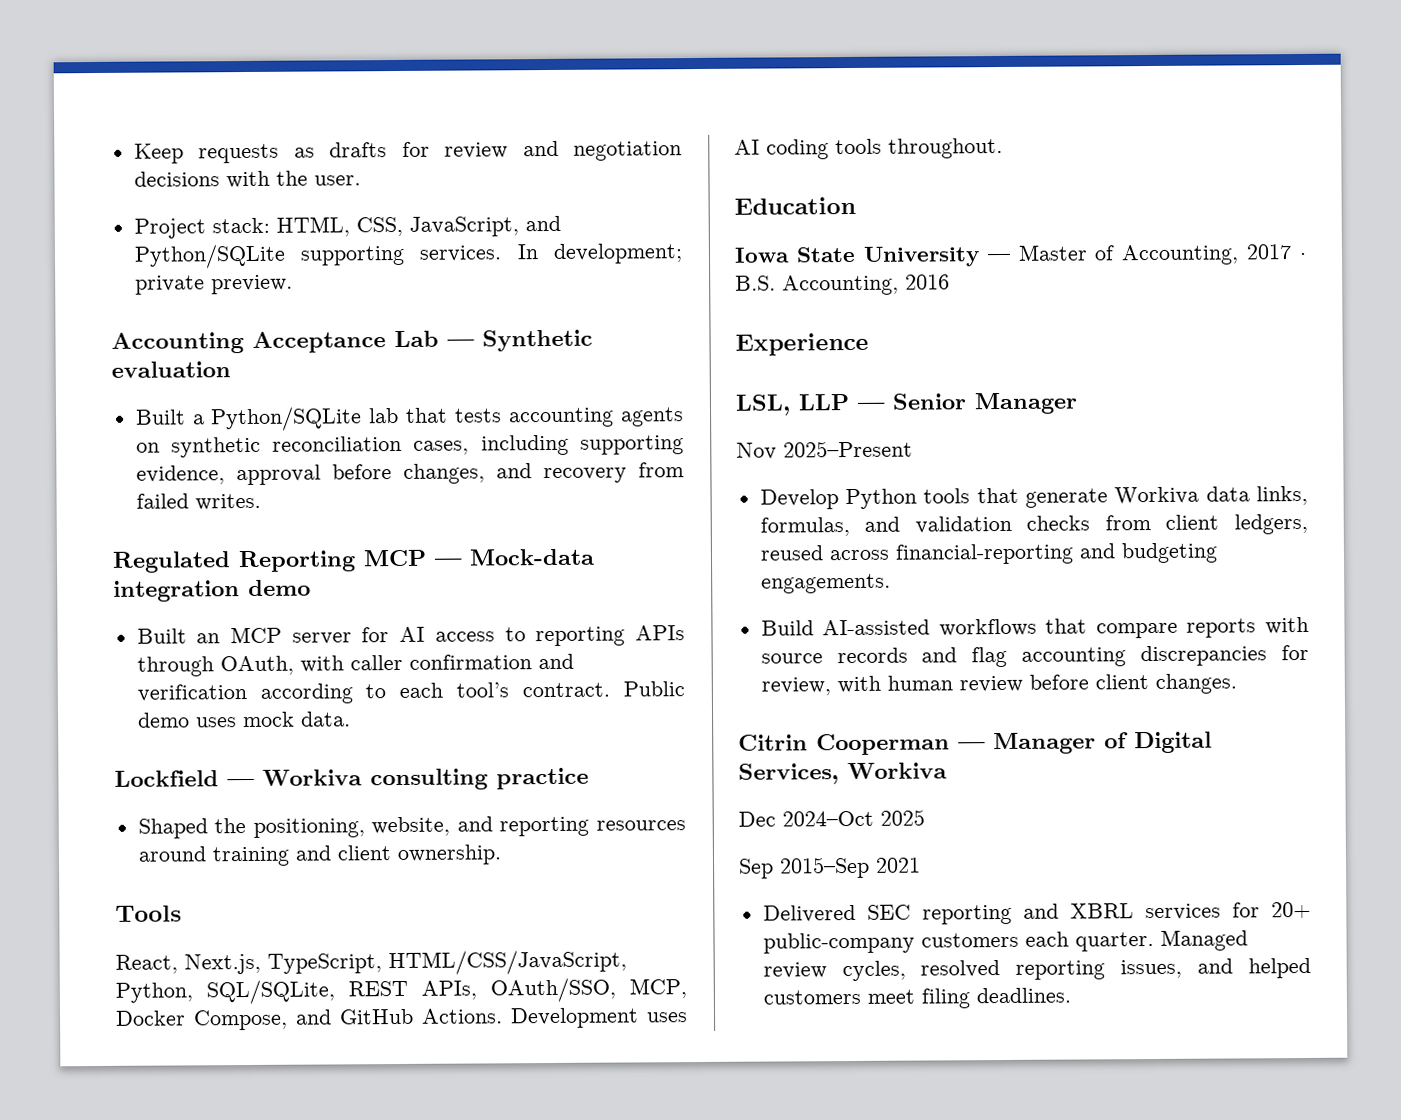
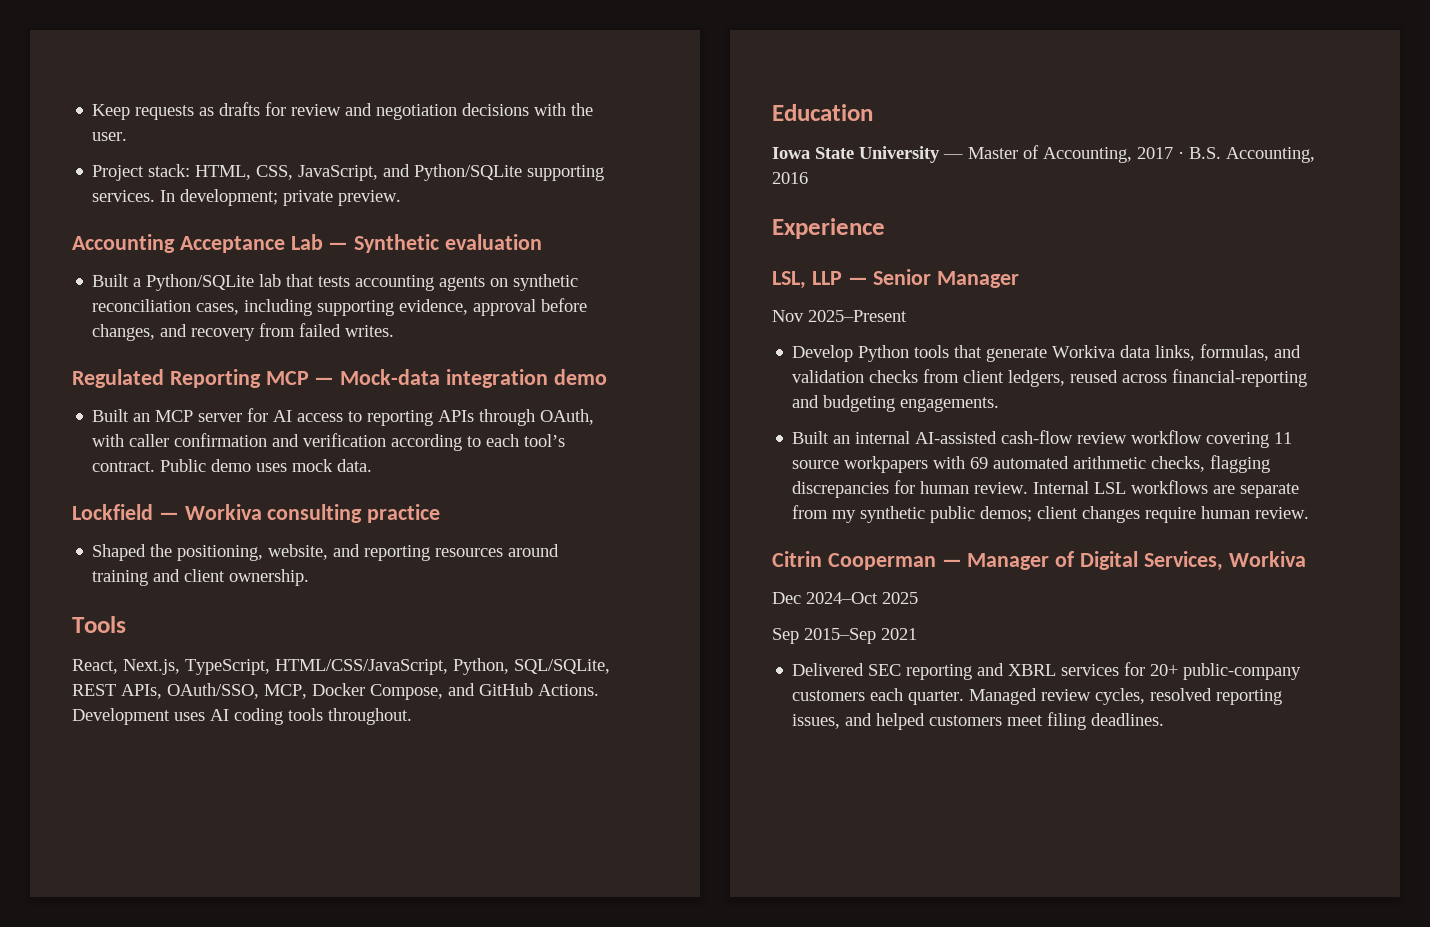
- Build AI-assisted workflows that compare reports with source records and flag accounting discrepancies for review, with human review before client changes.
+ Built an internal AI-assisted cash-flow review workflow covering 11 source workpapers with 69 automated arithmetic checks, flagging discrepancies for human review. Internal LSL workflows are separate from my synthetic public demos; client changes require human review.

